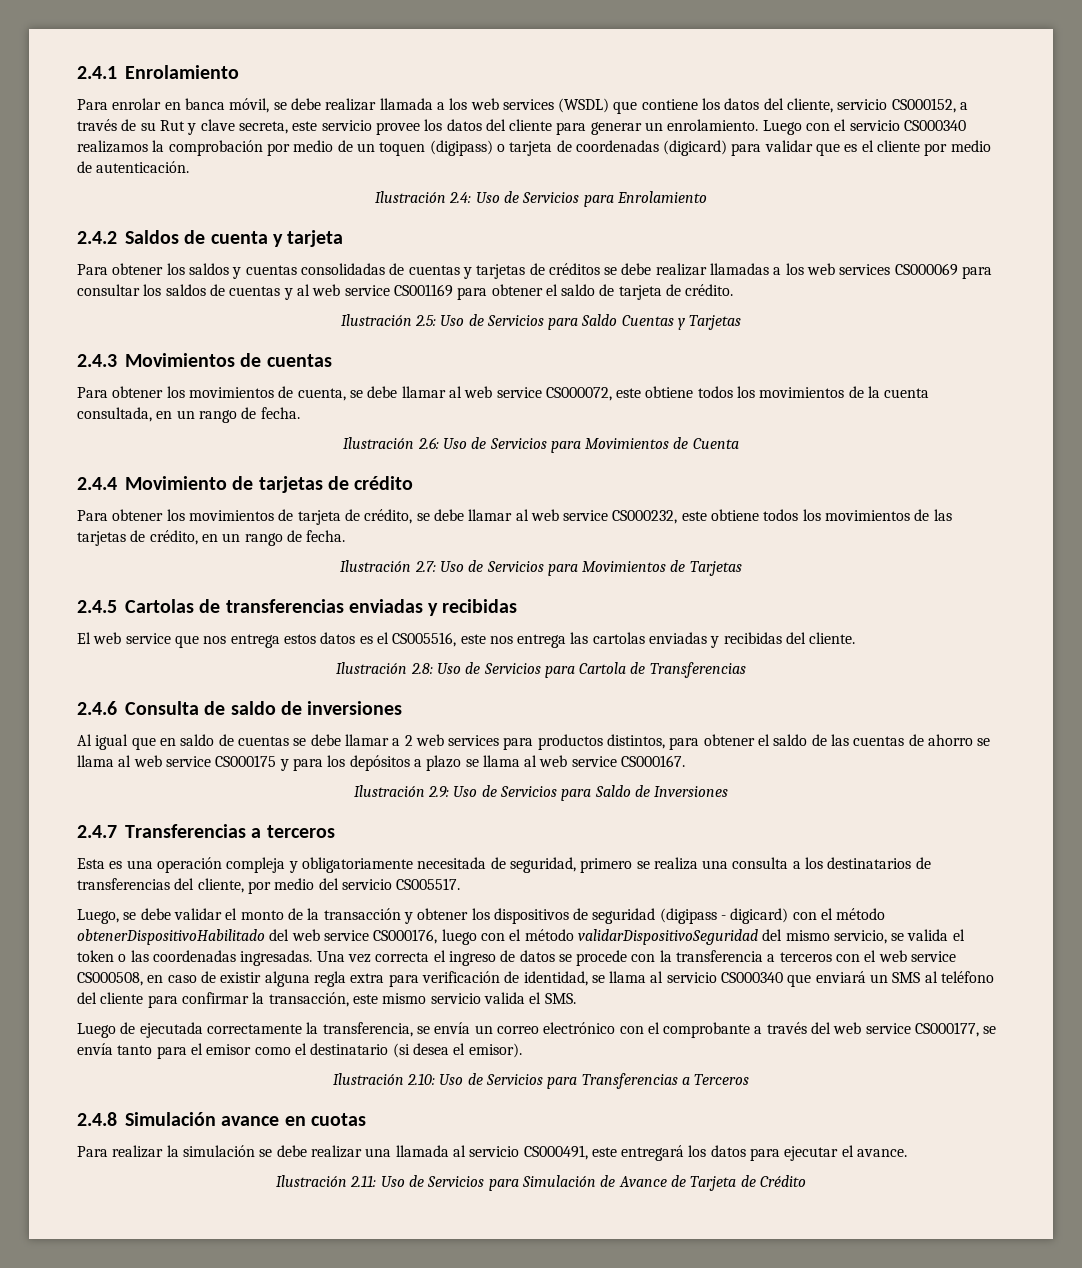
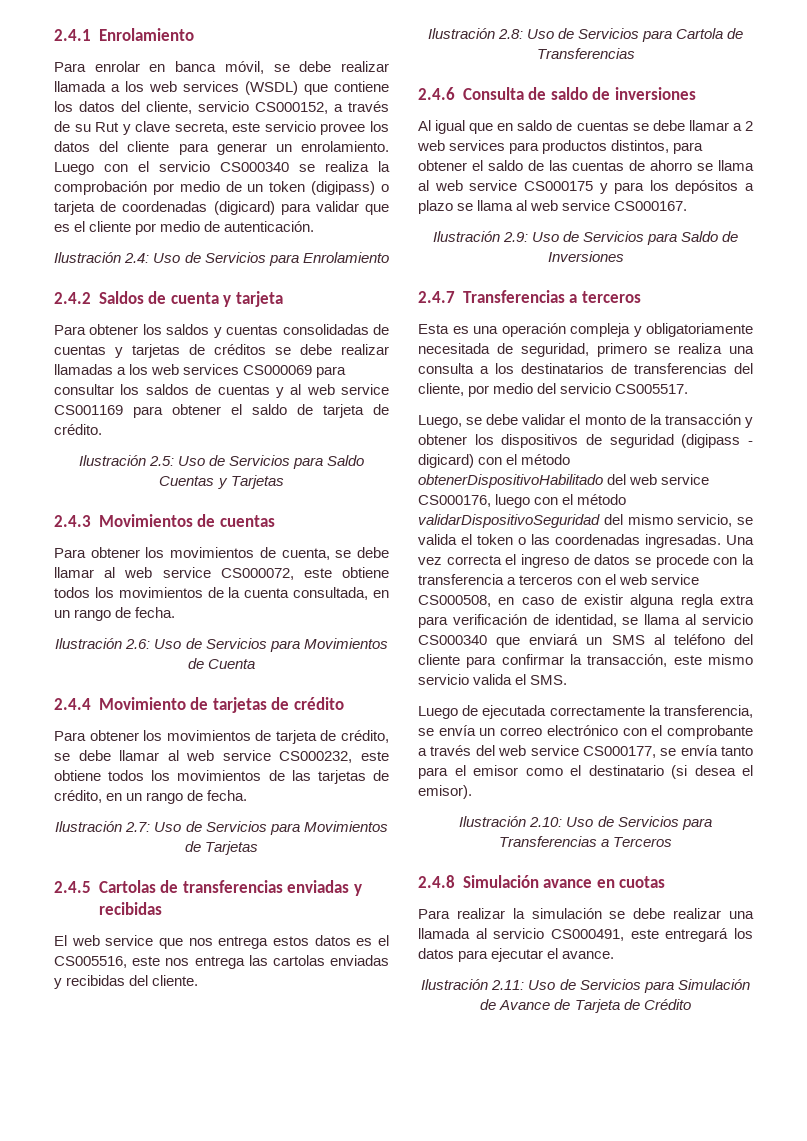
- Luego con el servicio CS000340 realizamos la comprobación por medio de un toquen (digipass) o tarjeta de coordenadas (digicard) para validar que es el cliente por medio de autenticación.
+ Luego con el servicio CS000340 se realiza la comprobación por medio de un token (digipass) o tarjeta de coordenadas (digicard) para validar que es el cliente por medio de autenticación.

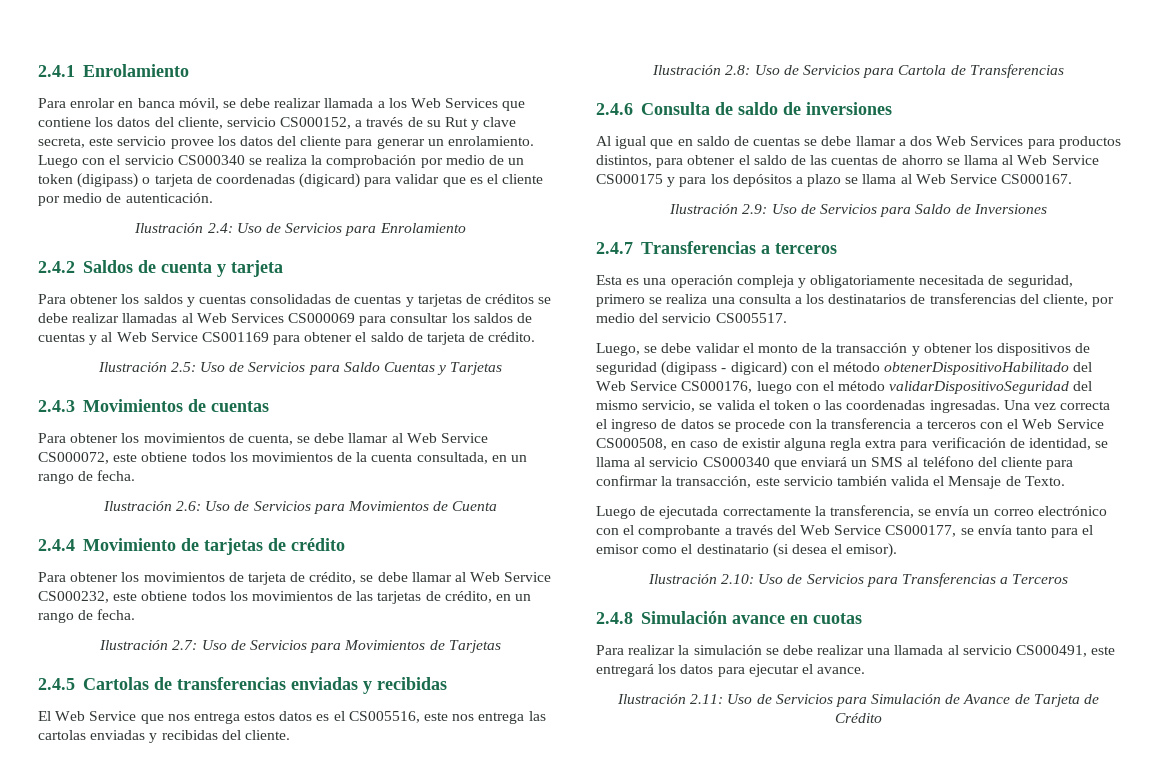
- Para enrolar en banca móvil, se debe realizar llamada a los web services (WSDL) que contiene los datos del cliente, servicio CS000152, a través de su Rut y clave secreta, este servicio provee los datos del cliente para generar un enrolamiento.
+ Para enrolar en banca móvil, se debe realizar llamada a los Web Services que contiene los datos del cliente, servicio CS000152, a través de su Rut y clave secreta, este servicio provee los datos del cliente para generar un enrolamiento.
- Para obtener los saldos y cuentas consolidadas de cuentas y tarjetas de créditos se debe realizar llamadas a los web services CS000069 para consultar los saldos de cuentas y al web service CS001169 para obtener el saldo de tarjeta de crédito.
+ Para obtener los saldos y cuentas consolidadas de cuentas y tarjetas de créditos se debe realizar llamadas al Web Services CS000069 para consultar los saldos de cuentas y al Web Service CS001169 para obtener el saldo de tarjeta de crédito.
- Para obtener los movimientos de cuenta, se debe llamar al web service CS000072, este obtiene todos los movimientos de la cuenta consultada, en un rango de fecha.
+ Para obtener los movimientos de cuenta, se debe llamar al Web Service CS000072, este obtiene todos los movimientos de la cuenta consultada, en un rango de fecha.
- Para obtener los movimientos de tarjeta de crédito, se debe llamar al web service CS000232, este obtiene todos los movimientos de las tarjetas de crédito, en un rango de fecha.
+ Para obtener los movimientos de tarjeta de crédito, se debe llamar al Web Service CS000232, este obtiene todos los movimientos de las tarjetas de crédito, en un rango de fecha.
- El web service que nos entrega estos datos es el CS005516, este nos entrega las cartolas enviadas y recibidas del cliente.
+ El Web Service que nos entrega estos datos es el CS005516, este nos entrega las cartolas enviadas y recibidas del cliente.
- Al igual que en saldo de cuentas se debe llamar a 2 web services para productos distintos, para obtener el saldo de las cuentas de ahorro se llama al web service CS000175 y para los depósitos a plazo se llama al web service CS000167.
+ Al igual que en saldo de cuentas se debe llamar a dos Web Services para productos distintos, para obtener el saldo de las cuentas de ahorro se llama al Web Service CS000175 y para los depósitos a plazo se llama al Web Service CS000167.
- Luego, se debe validar el monto de la transacción y obtener los dispositivos de seguridad (digipass - digicard) con el método obtenerDispositivoHabilitado del web service CS000176, luego con el método validarDispositivoSeguridad del mismo servicio, se valida el token o las coordenadas ingresadas.
+ Luego, se debe validar el monto de la transacción y obtener los dispositivos de seguridad (digipass - digicard) con el método obtenerDispositivoHabilitado del Web Service CS000176, luego con el método validarDispositivoSeguridad del mismo servicio, se valida el token o las coordenadas ingresadas.
- Una vez correcta el ingreso de datos se procede con la transferencia a terceros con el web service CS000508, en caso de existir alguna regla extra para verificación de identidad, se llama al servicio CS000340 que enviará un SMS al teléfono del cliente para confirmar la transacción, este mismo servicio valida el SMS.
+ Una vez correcta el ingreso de datos se procede con la transferencia a terceros con el Web Service CS000508, en caso de existir alguna regla extra para verificación de identidad, se llama al servicio CS000340 que enviará un SMS al teléfono del cliente para confirmar la transacción, este servicio también valida el Mensaje de Texto.
- Luego de ejecutada correctamente la transferencia, se envía un correo electrónico con el comprobante a través del web service CS000177, se envía tanto para el emisor como el destinatario (si desea el emisor).
+ Luego de ejecutada correctamente la transferencia, se envía un correo electrónico con el comprobante a través del Web Service CS000177, se envía tanto para el emisor como el destinatario (si desea el emisor).

